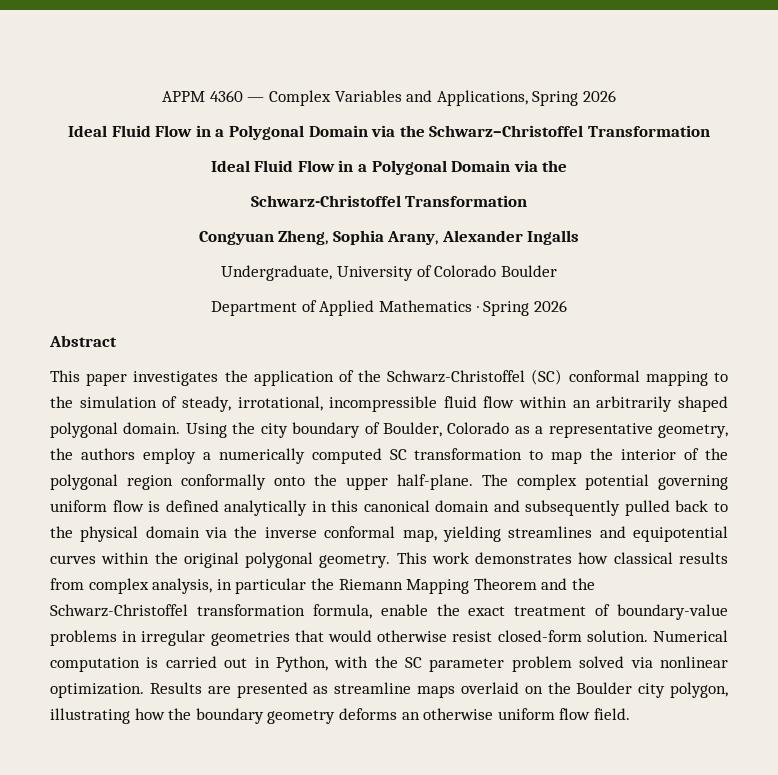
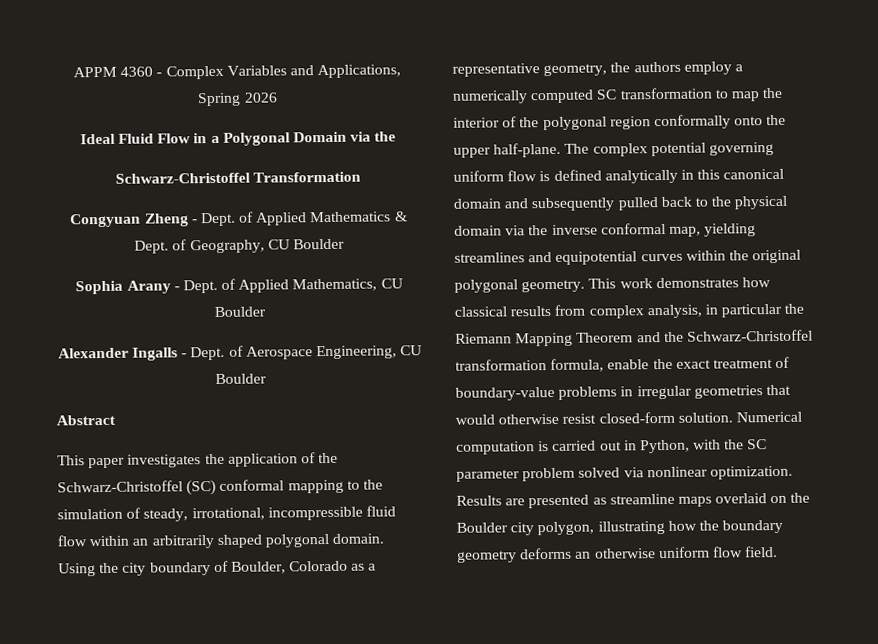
- APPM 4360 — Complex Variables and Applications, Spring 2026
+ APPM 4360 - Complex Variables and Applications, Spring 2026
- Ideal Fluid Flow in a Polygonal Domain via the Schwarz–Christoffel Transformation
- Congyuan Zheng, Sophia Arany, Alexander Ingalls
- Undergraduate, University of Colorado Boulder
- Department of Applied Mathematics · Spring 2026
+ Congyuan Zheng - Dept. of Applied Mathematics & Dept. of Geography, CU Boulder
+ Sophia Arany - Dept. of Applied Mathematics, CU Boulder
+ Alexander Ingalls - Dept. of Aerospace Engineering, CU Boulder

